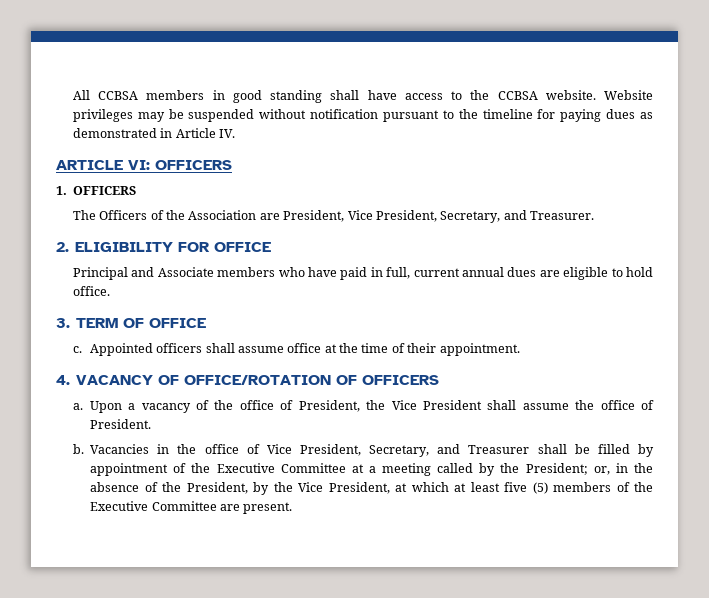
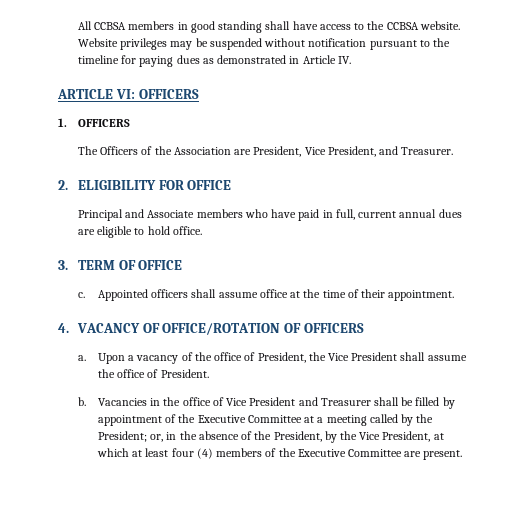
- The Officers of the Association are President, Vice President, Secretary, and Treasurer.
+ The Officers of the Association are President, Vice President, and Treasurer.
- Vacancies in the office of Vice President, Secretary, and Treasurer shall be filled by appointment of the Executive Committee at a meeting called by the President; or, in the absence of the President, by the Vice President, at which at least five (5) members of the Executive Committee are present.
+ Vacancies in the office of Vice President and Treasurer shall be filled by appointment of the Executive Committee at a meeting called by the President; or, in the absence of the President, by the Vice President, at which at least four (4) members of the Executive Committee are present.

